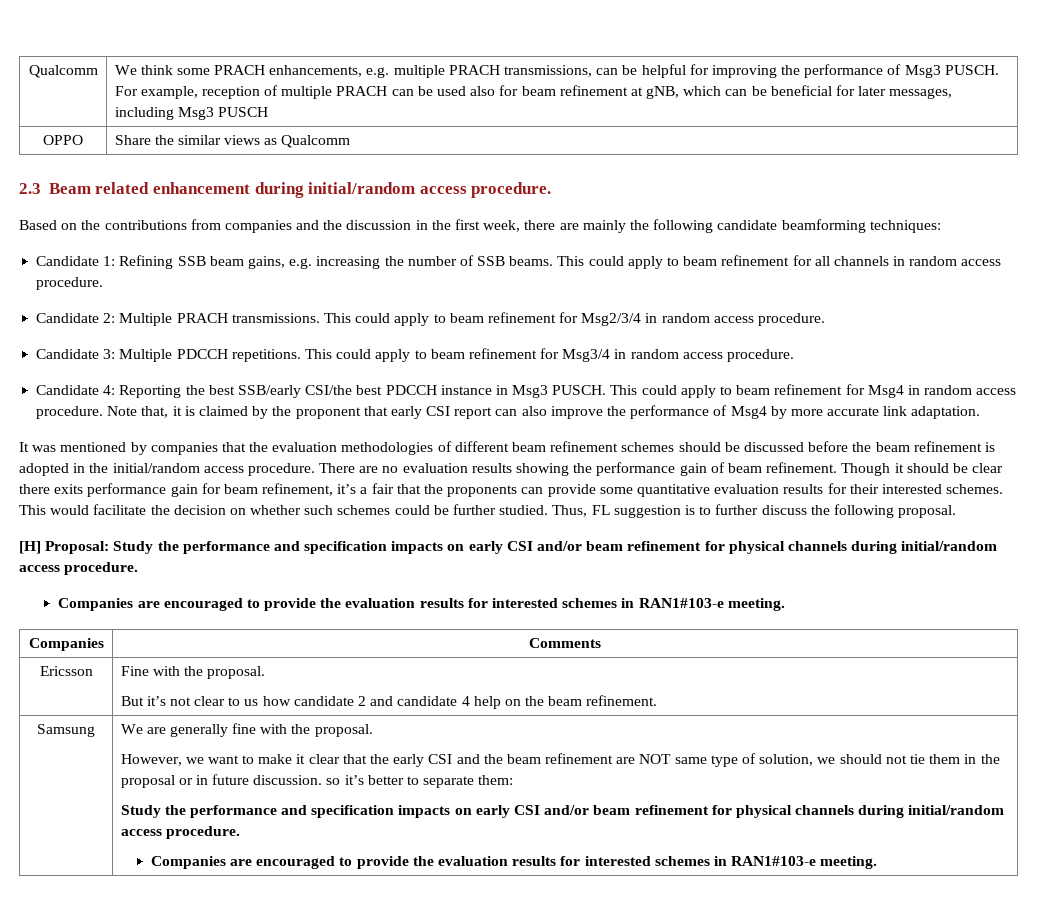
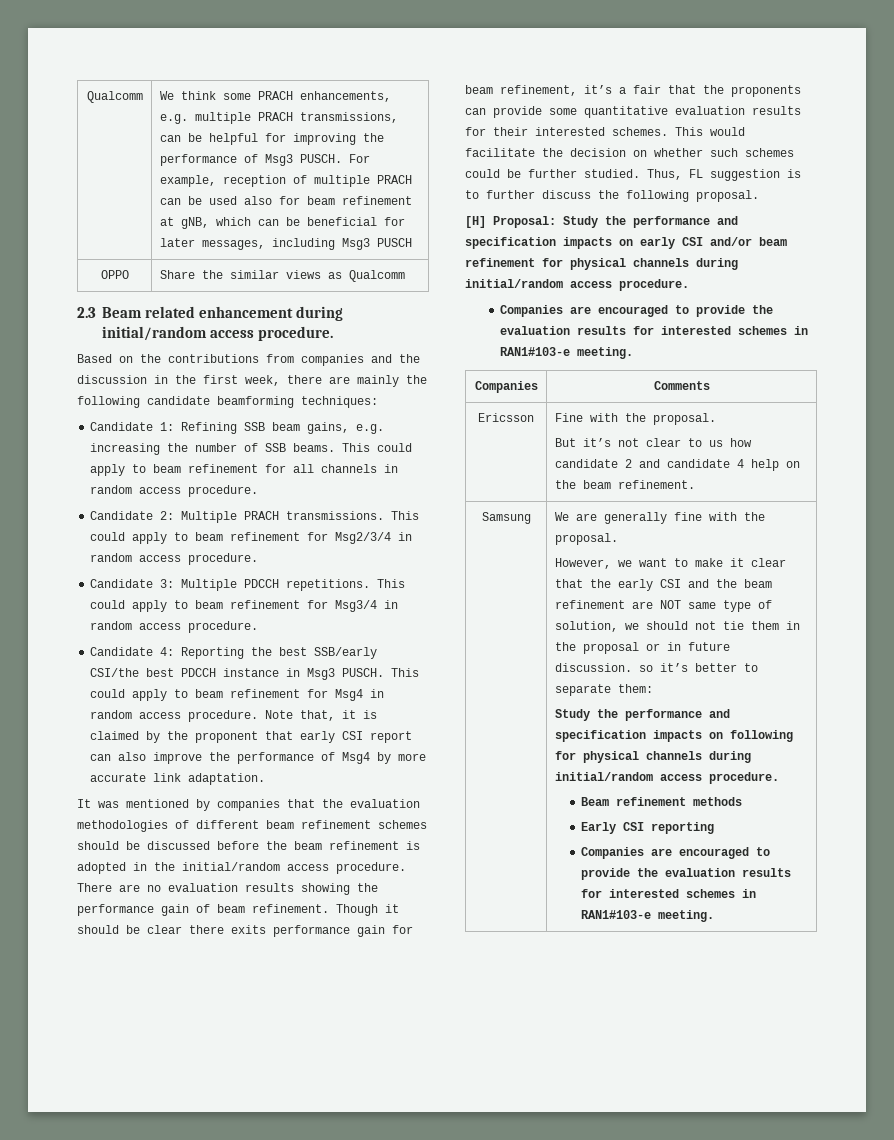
  However, we want to make it clear that the early CSI and the beam refinement are NOT same type of solution, we should not tie them in the proposal or in future discussion. so it’s better to separate them:
- Study the performance and specification impacts on early CSI and/or beam refinement for physical channels during initial/random access procedure.
+ Study the performance and specification impacts on following for physical channels during initial/random access procedure.
+ Beam refinement methods
+ Early CSI reporting

